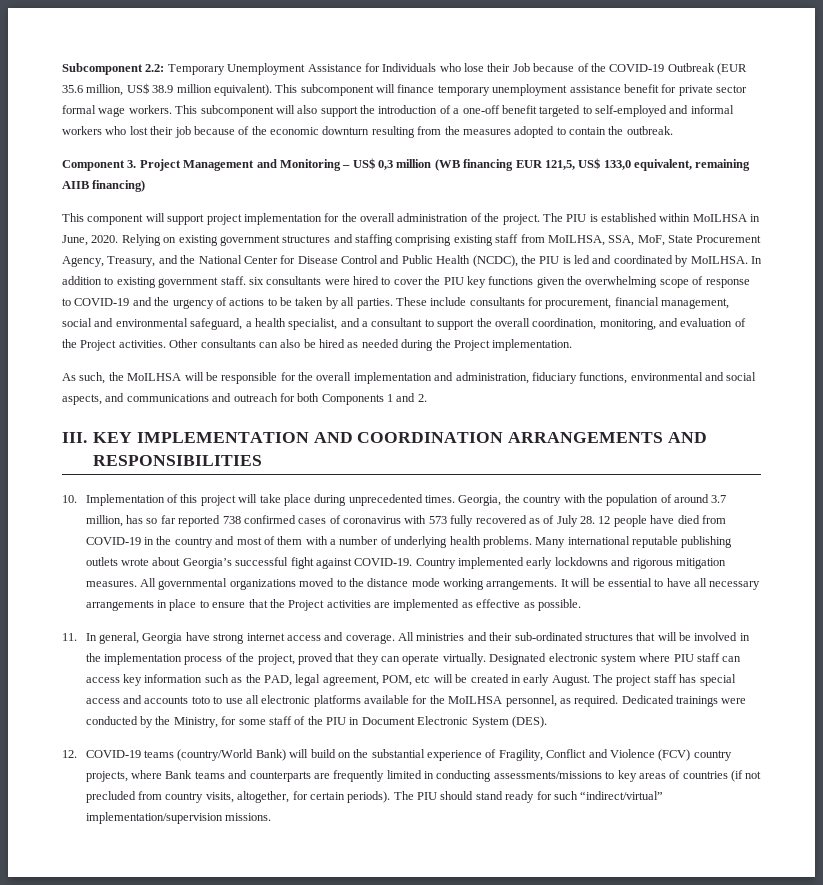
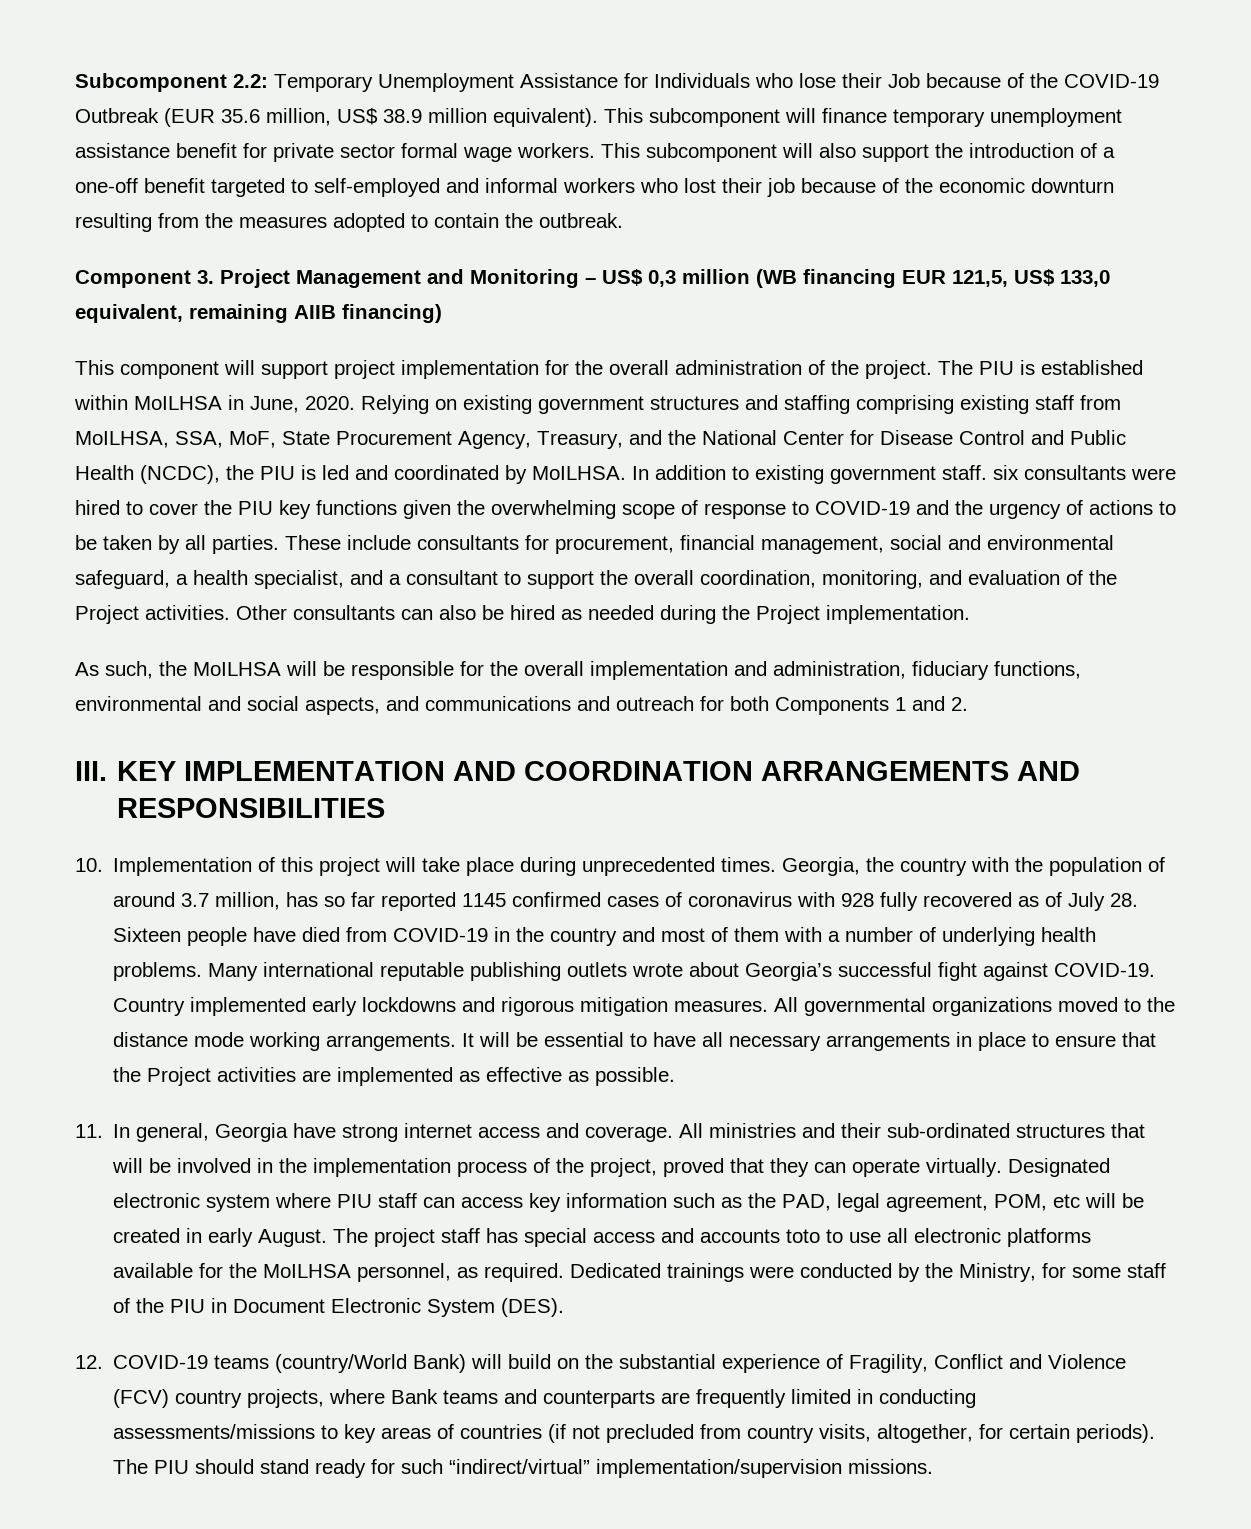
- Georgia, the country with the population of around 3.7 million, has so far reported 738 confirmed cases of coronavirus with 573 fully recovered as of July 28. 12 people have died from COVID-19 in the country and most of them with a number of underlying health problems.
+ Georgia, the country with the population of around 3.7 million, has so far reported 1145 confirmed cases of coronavirus with 928 fully recovered as of July 28. Sixteen people have died from COVID-19 in the country and most of them with a number of underlying health problems.

